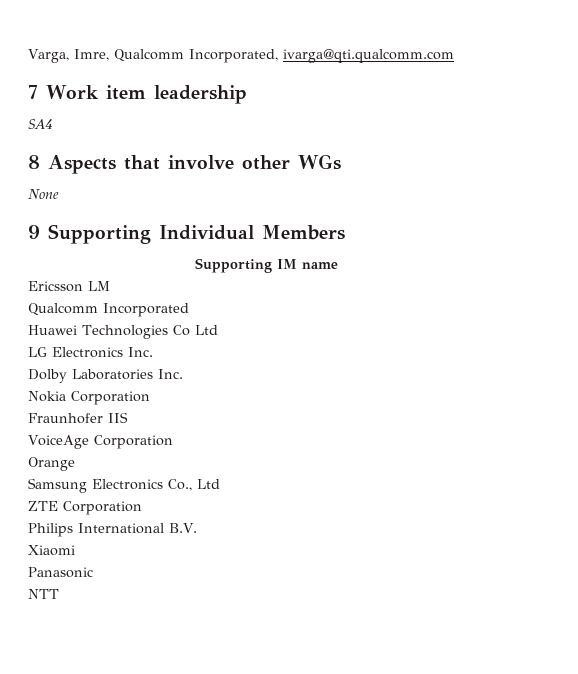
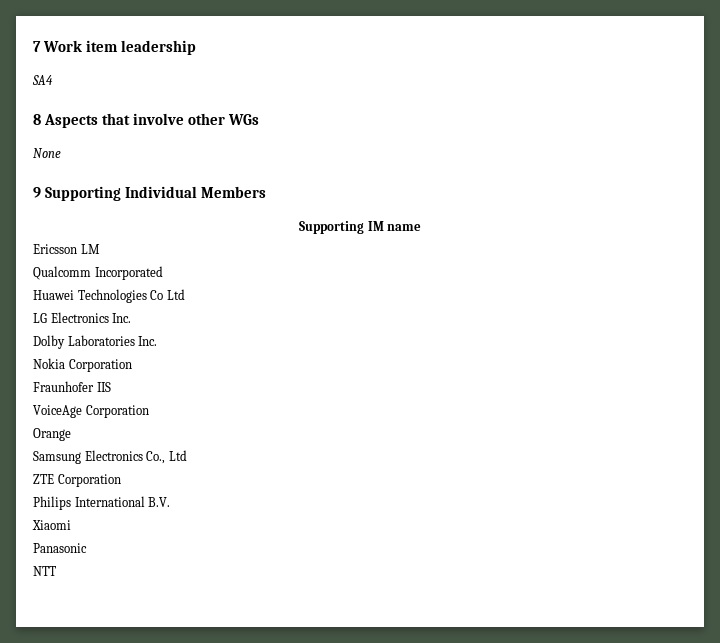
- Varga, Imre, Qualcomm Incorporated, ivarga@qti.qualcomm.com

